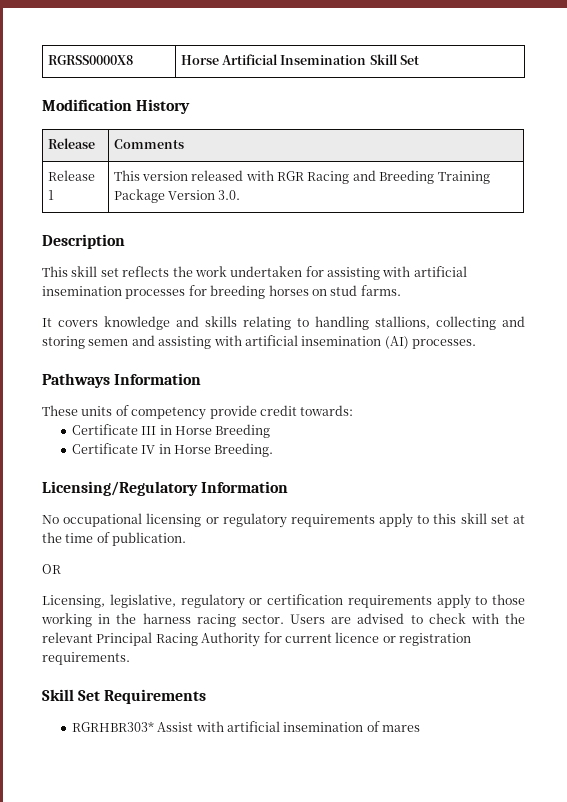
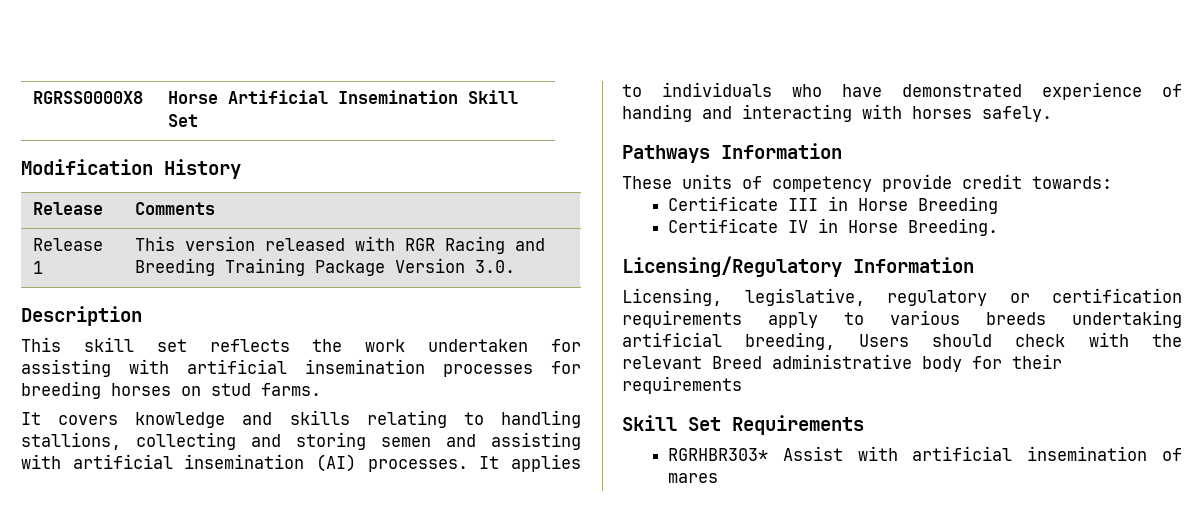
+ It applies to individuals who have demonstrated experience of handing and interacting with horses safely.
- No occupational licensing or regulatory requirements apply to this skill set at the time of publication.
- OR
- Licensing, legislative, regulatory or certification requirements apply to those working in the harness racing sector. Users are advised to check with the relevant Principal Racing Authority for current licence or registration requirements.
+ Licensing, legislative, regulatory or certification requirements apply to various breeds undertaking artificial breeding, Users should check with the relevant Breed administrative body for their requirements

